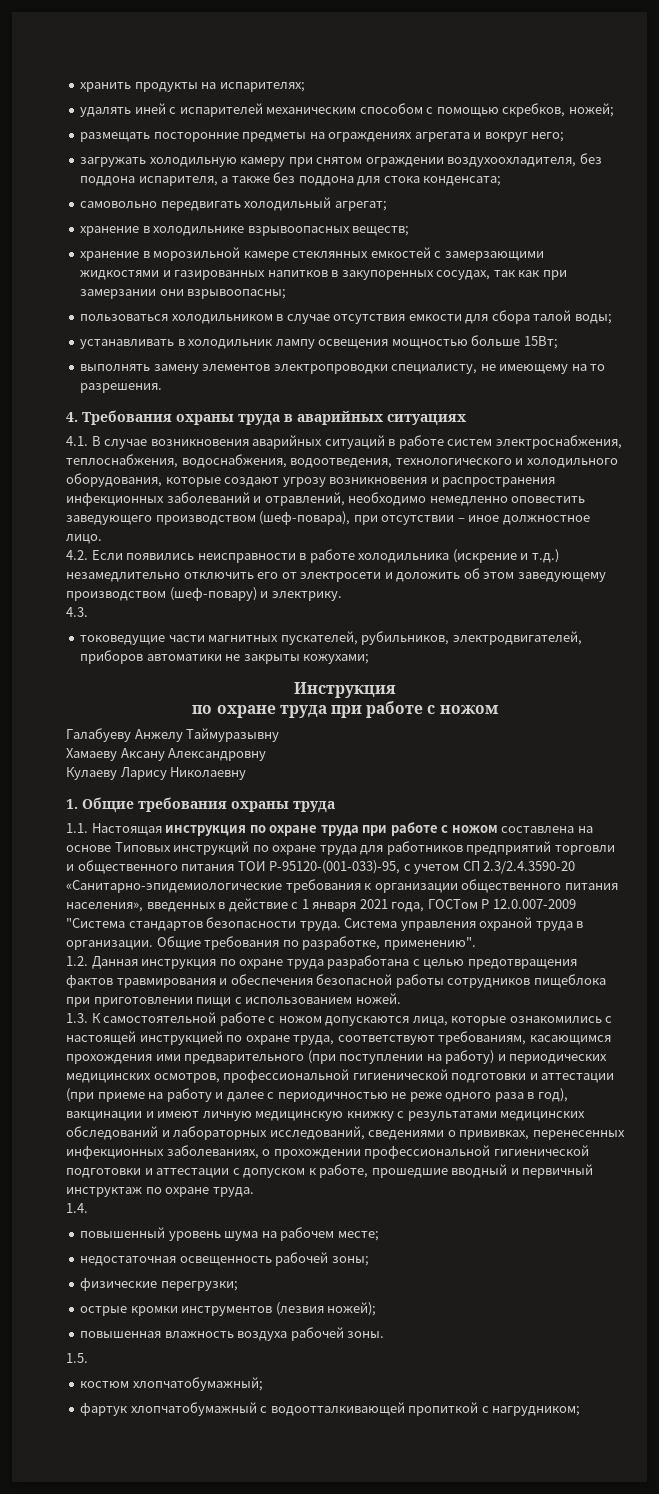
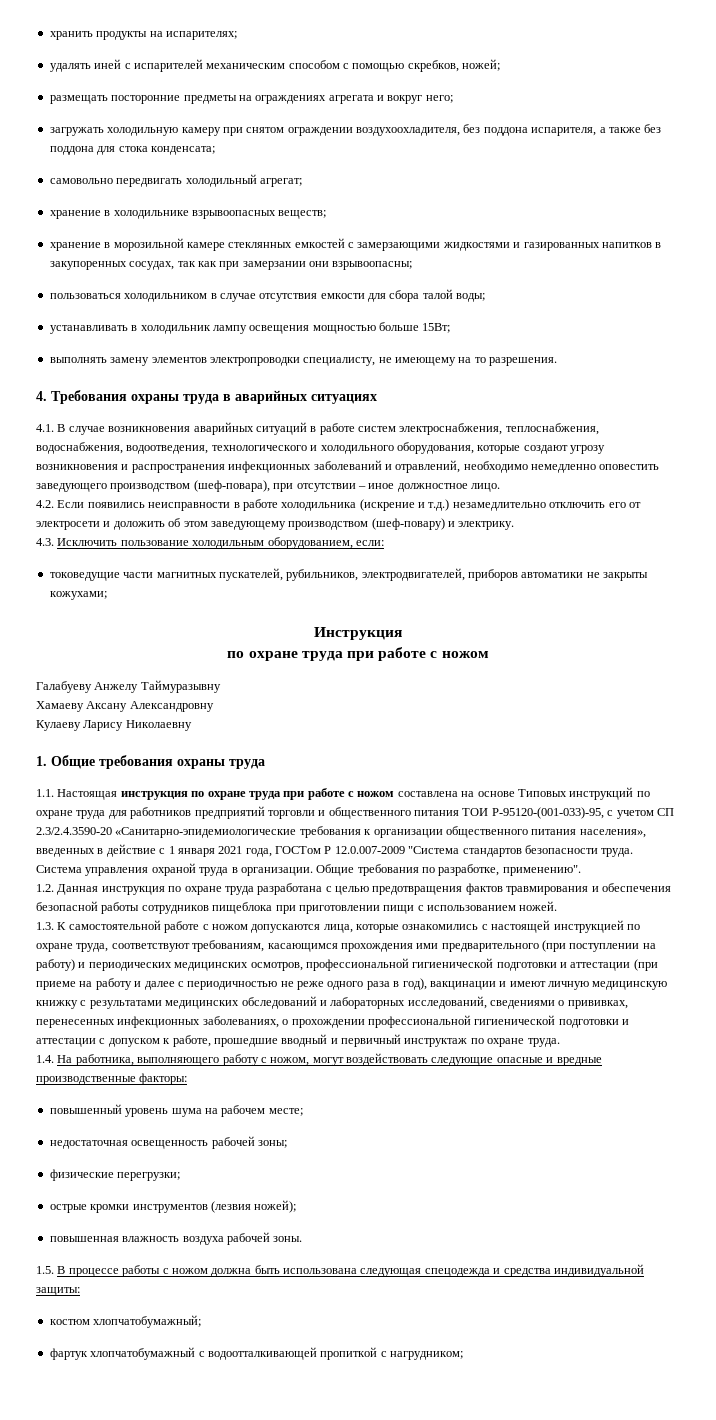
- 4.3.
+ 4.3. Исключить пользование холодильным оборудованием, если:
- 1.4.
+ 1.4. На работника, выполняющего работу с ножом, могут воздействовать следующие опасные и вредные производственные факторы:
- 1.5.
+ 1.5. В процессе работы с ножом должна быть использована следующая спецодежда и средства индивидуальной защиты:

